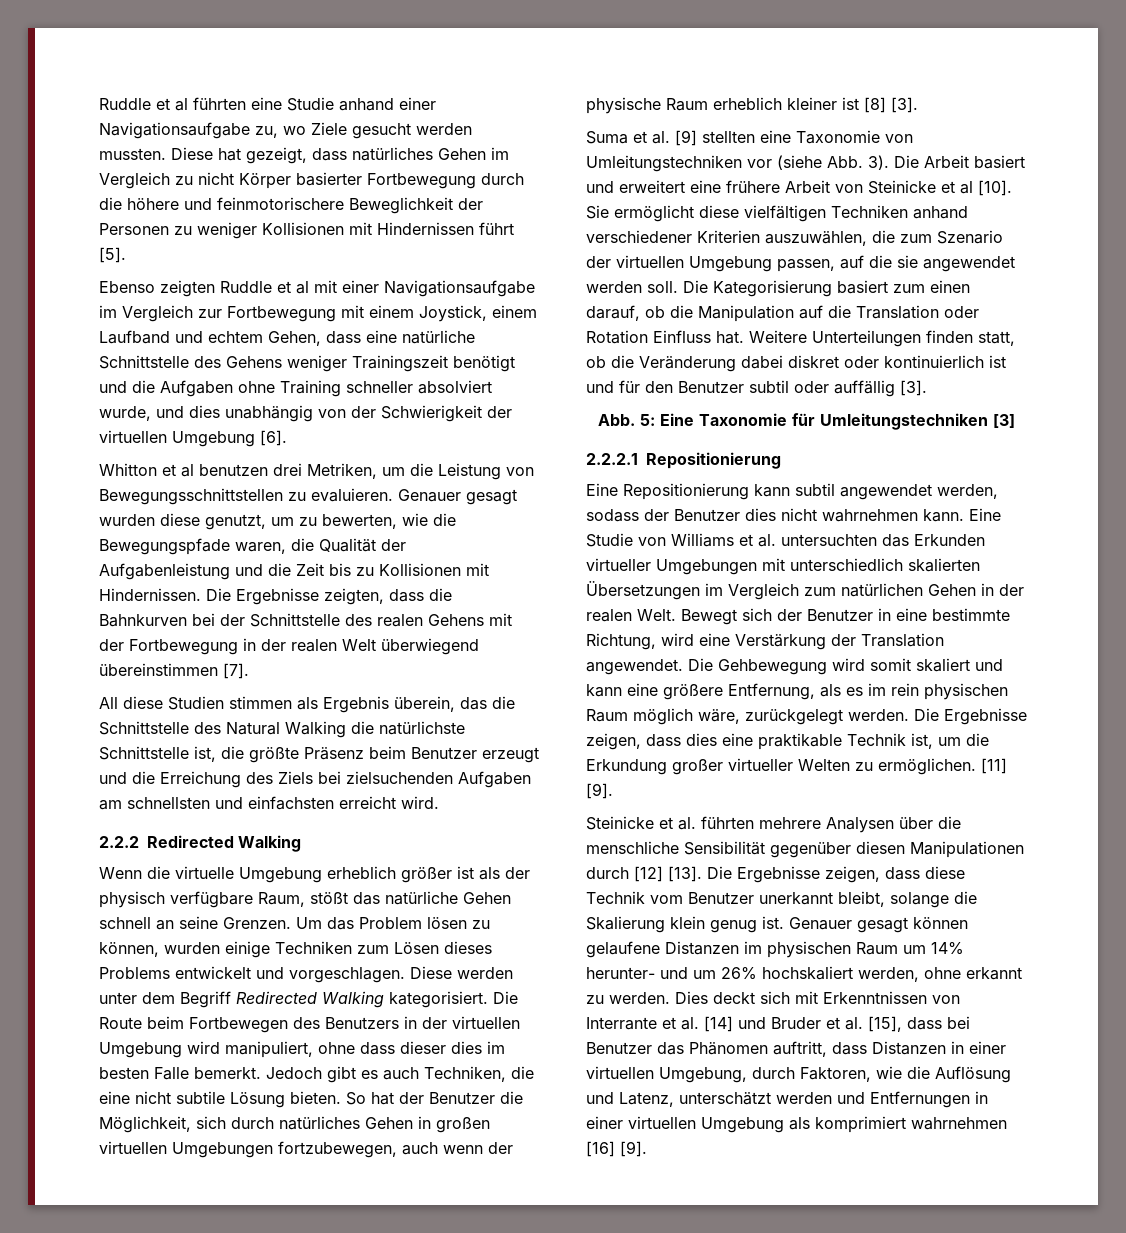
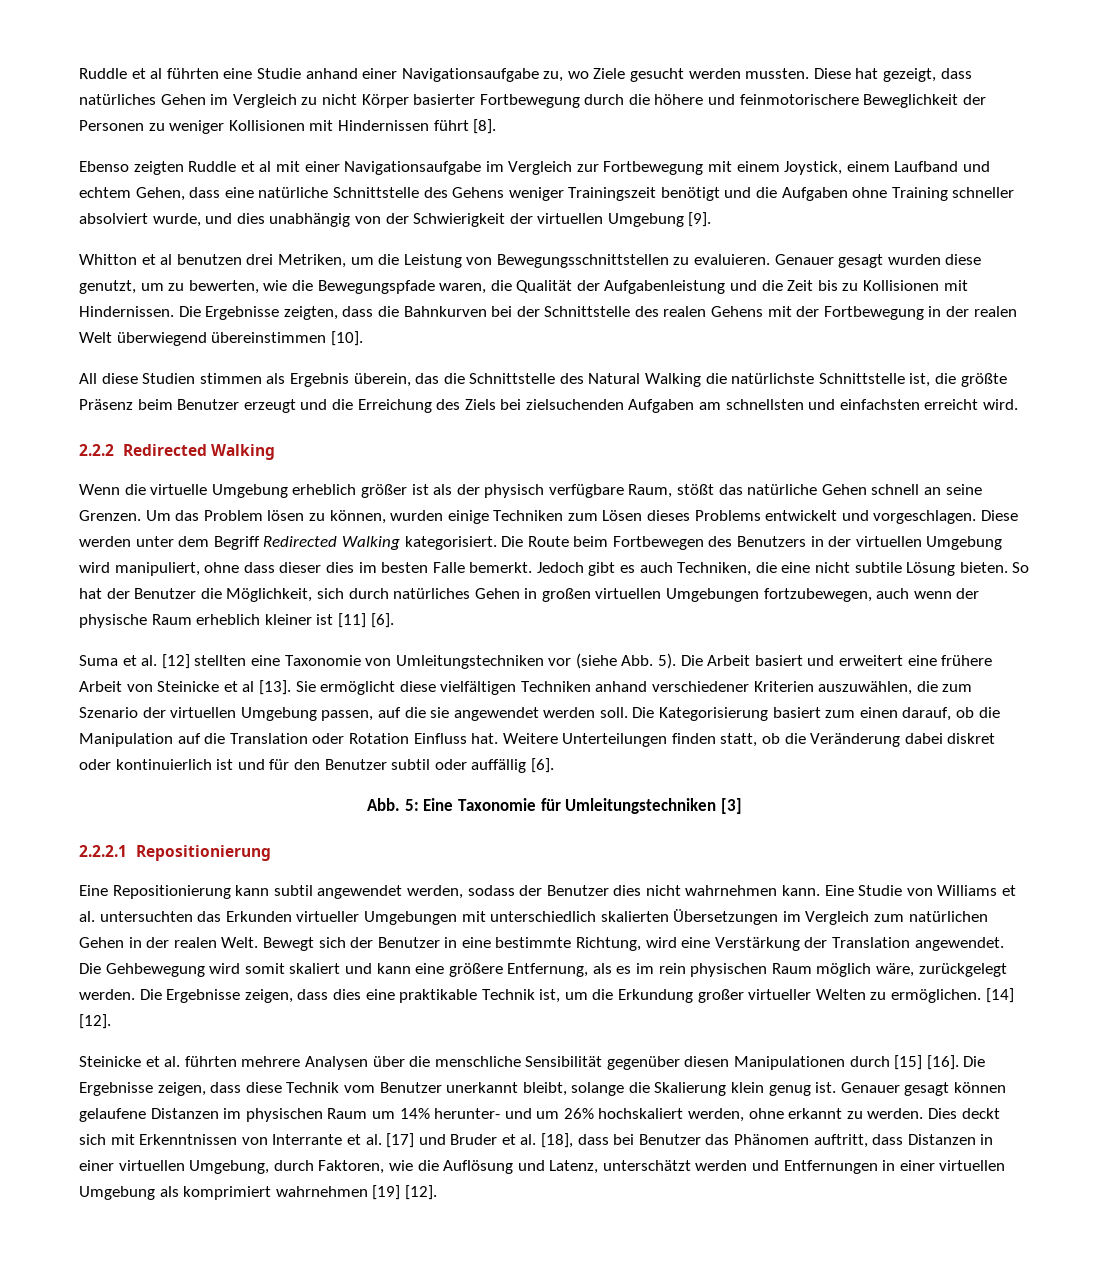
- Diese hat gezeigt, dass natürliches Gehen im Vergleich zu nicht Körper basierter Fortbewegung durch die höhere und feinmotorischere Beweglichkeit der Personen zu weniger Kollisionen mit Hindernissen führt [5].
+ Diese hat gezeigt, dass natürliches Gehen im Vergleich zu nicht Körper basierter Fortbewegung durch die höhere und feinmotorischere Beweglichkeit der Personen zu weniger Kollisionen mit Hindernissen führt [8].
- Ebenso zeigten Ruddle et al mit einer Navigationsaufgabe im Vergleich zur Fortbewegung mit einem Joystick, einem Laufband und echtem Gehen, dass eine natürliche Schnittstelle des Gehens weniger Trainingszeit benötigt und die Aufgaben ohne Training schneller absolviert wurde, und dies unabhängig von der Schwierigkeit der virtuellen Umgebung [6].
+ Ebenso zeigten Ruddle et al mit einer Navigationsaufgabe im Vergleich zur Fortbewegung mit einem Joystick, einem Laufband und echtem Gehen, dass eine natürliche Schnittstelle des Gehens weniger Trainingszeit benötigt und die Aufgaben ohne Training schneller absolviert wurde, und dies unabhängig von der Schwierigkeit der virtuellen Umgebung [9].
- Die Ergebnisse zeigten, dass die Bahnkurven bei der Schnittstelle des realen Gehens mit der Fortbewegung in der realen Welt überwiegend übereinstimmen [7].
+ Die Ergebnisse zeigten, dass die Bahnkurven bei der Schnittstelle des realen Gehens mit der Fortbewegung in der realen Welt überwiegend übereinstimmen [10].
- So hat der Benutzer die Möglichkeit, sich durch natürliches Gehen in großen virtuellen Umgebungen fortzubewegen, auch wenn der physische Raum erheblich kleiner ist [8] [3].
+ So hat der Benutzer die Möglichkeit, sich durch natürliches Gehen in großen virtuellen Umgebungen fortzubewegen, auch wenn der physische Raum erheblich kleiner ist [11] [6].
- Suma et al. [9] stellten eine Taxonomie von Umleitungstechniken vor (siehe Abb. 3).
+ Suma et al. [12] stellten eine Taxonomie von Umleitungstechniken vor (siehe Abb. 5).
- Die Arbeit basiert und erweitert eine frühere Arbeit von Steinicke et al [10].
+ Die Arbeit basiert und erweitert eine frühere Arbeit von Steinicke et al [13].
- Weitere Unterteilungen finden statt, ob die Veränderung dabei diskret oder kontinuierlich ist und für den Benutzer subtil oder auffällig [3].
+ Weitere Unterteilungen finden statt, ob die Veränderung dabei diskret oder kontinuierlich ist und für den Benutzer subtil oder auffällig [6].
- [11] [9].
+ [14] [12].
- Steinicke et al. führten mehrere Analysen über die menschliche Sensibilität gegenüber diesen Manipulationen durch [12] [13].
+ Steinicke et al. führten mehrere Analysen über die menschliche Sensibilität gegenüber diesen Manipulationen durch [15] [16].
- Dies deckt sich mit Erkenntnissen von Interrante et al. [14] und Bruder et al. [15], dass bei Benutzer das Phänomen auftritt, dass Distanzen in einer virtuellen Umgebung, durch Faktoren, wie die Auflösung und Latenz, unterschätzt werden und Entfernungen in einer virtuellen Umgebung als komprimiert wahrnehmen [16] [9].
+ Dies deckt sich mit Erkenntnissen von Interrante et al. [17] und Bruder et al. [18], dass bei Benutzer das Phänomen auftritt, dass Distanzen in einer virtuellen Umgebung, durch Faktoren, wie die Auflösung und Latenz, unterschätzt werden und Entfernungen in einer virtuellen Umgebung als komprimiert wahrnehmen [19] [12].

